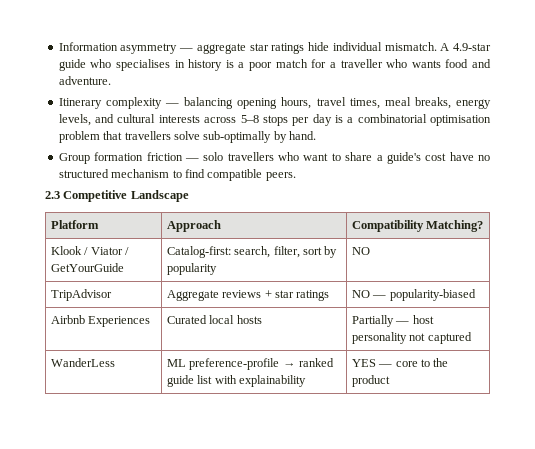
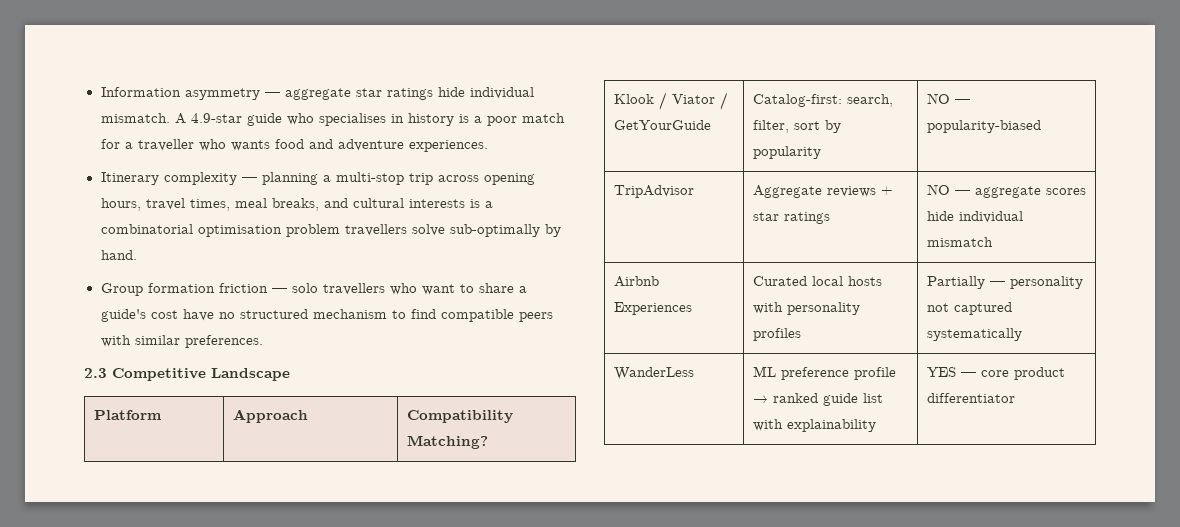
- A 4.9-star guide who specialises in history is a poor match for a traveller who wants food and adventure.
+ A 4.9-star guide who specialises in history is a poor match for a traveller who wants food and adventure experiences.
- Itinerary complexity — balancing opening hours, travel times, meal breaks, energy levels, and cultural interests across 5–8 stops per day is a combinatorial optimisation problem that travellers solve sub-optimally by hand.
+ Itinerary complexity — planning a multi-stop trip across opening hours, travel times, meal breaks, and cultural interests is a combinatorial optimisation problem travellers solve sub-optimally by hand.
- Group formation friction — solo travellers who want to share a guide's cost have no structured mechanism to find compatible peers.
+ Group formation friction — solo travellers who want to share a guide's cost have no structured mechanism to find compatible peers with similar preferences.
- Klook / Viator / GetYourGuide | Catalog-first: search, filter, sort by popularity | NO
+ Klook / Viator / GetYourGuide | Catalog-first: search, filter, sort by popularity | NO — popularity-biased
- TripAdvisor | Aggregate reviews + star ratings | NO — popularity-biased
+ TripAdvisor | Aggregate reviews + star ratings | NO — aggregate scores hide individual mismatch
- Airbnb Experiences | Curated local hosts | Partially — host personality not captured
+ Airbnb Experiences | Curated local hosts with personality profiles | Partially — personality not captured systematically
- WanderLess | ML preference-profile → ranked guide list with explainability | YES — core to the product
+ WanderLess | ML preference profile → ranked guide list with explainability | YES — core product differentiator

